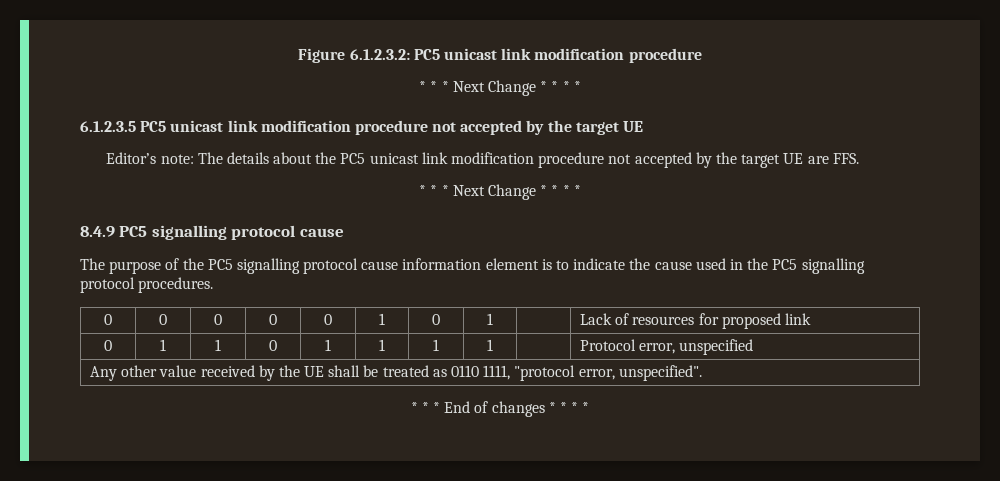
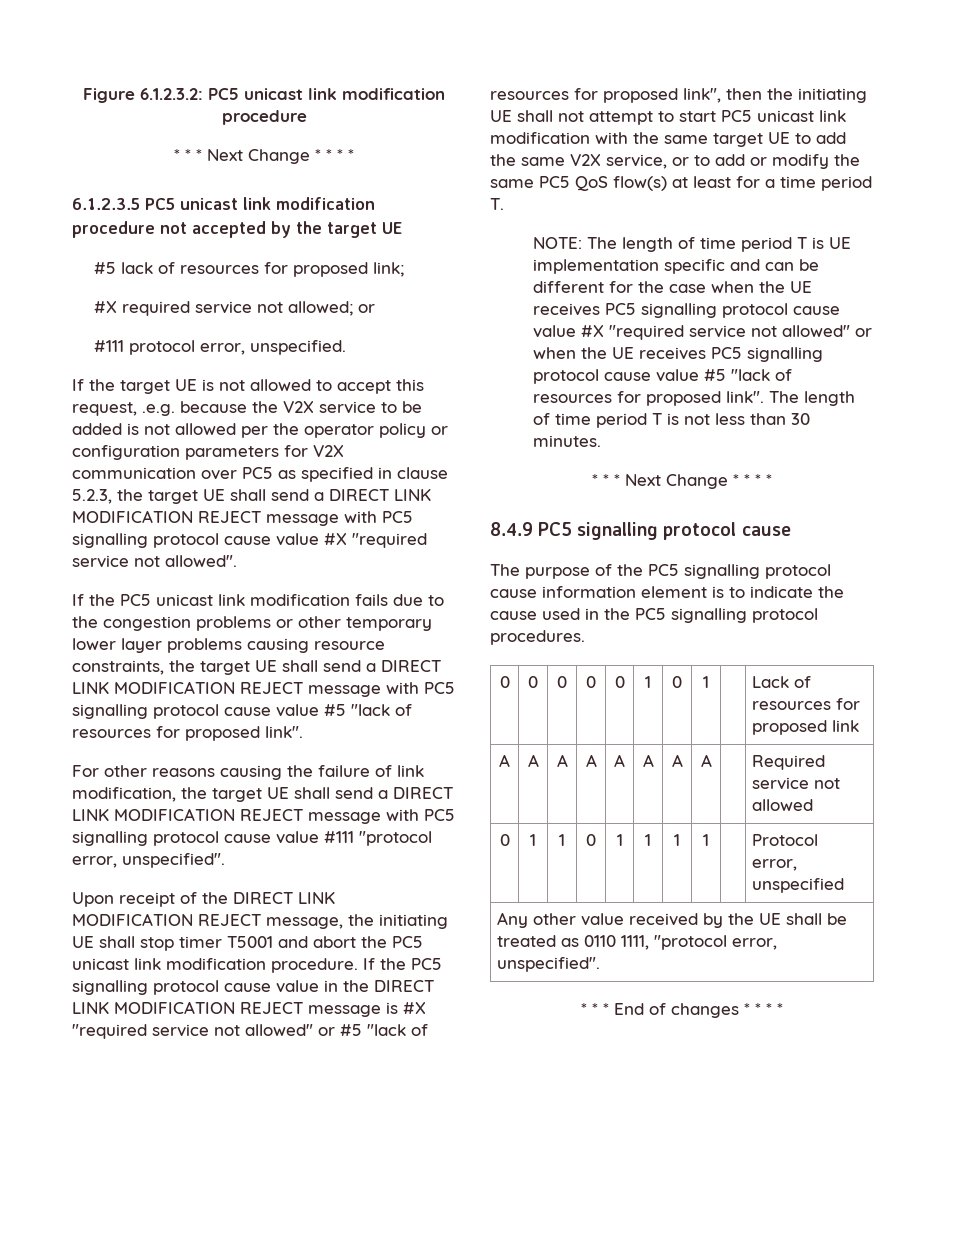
- Editor’s note: The details about the PC5 unicast link modification procedure not accepted by the target UE are FFS.
+ #5 lack of resources for proposed link;
+ #X required service not allowed; or
+ #111 protocol error, unspecified.
+ If the target UE is not allowed to accept this request, .e.g. because the V2X service to be added is not allowed per the operator policy or configuration parameters for V2X communication over PC5 as specified in clause 5.2.3, the target UE shall send a DIRECT LINK MODIFICATION REJECT message with PC5 signalling protocol cause value #X "required service not allowed".
+ If the PC5 unicast link modification fails due to the congestion problems or other temporary lower layer problems causing resource constraints, the target UE shall send a DIRECT LINK MODIFICATION REJECT message with PC5 signalling protocol cause value #5 "lack of resources for proposed link".
+ For other reasons causing the failure of link modification, the target UE shall send a DIRECT LINK MODIFICATION REJECT message with PC5 signalling protocol cause value #111 "protocol error, unspecified".
+ Upon receipt of the DIRECT LINK MODIFICATION REJECT message, the initiating UE shall stop timer T5001 and abort the PC5 unicast link modification procedure. If the PC5 signalling protocol cause value in the DIRECT LINK MODIFICATION REJECT message is #X "required service not allowed" or #5 "lack of resources for proposed link", then the initiating UE shall not attempt to start PC5 unicast link modification with the same target UE to add the same V2X service, or to add or modify the same PC5 QoS flow(s) at least for a time period T.
+ NOTE: The length of time period T is UE implementation specific and can be different for the case when the UE receives PC5 signalling protocol cause value #X "required service not allowed" or when the UE receives PC5 signalling protocol cause value #5 "lack of resources for proposed link". The length of time period T is not less than 30 minutes.
+ A | A | A | A | A | A | A | A | | Required service not allowed

